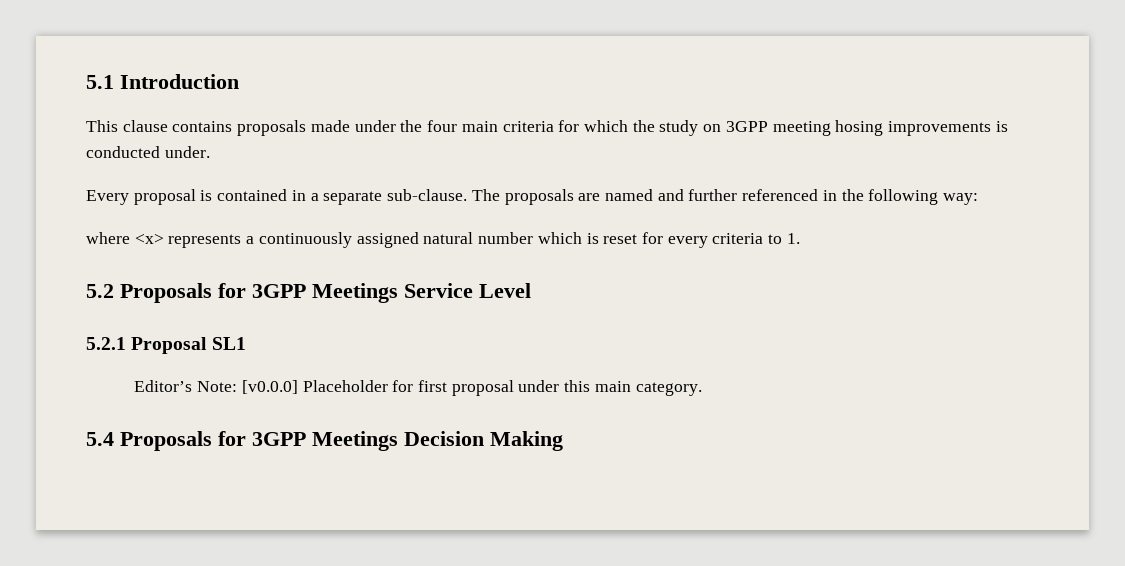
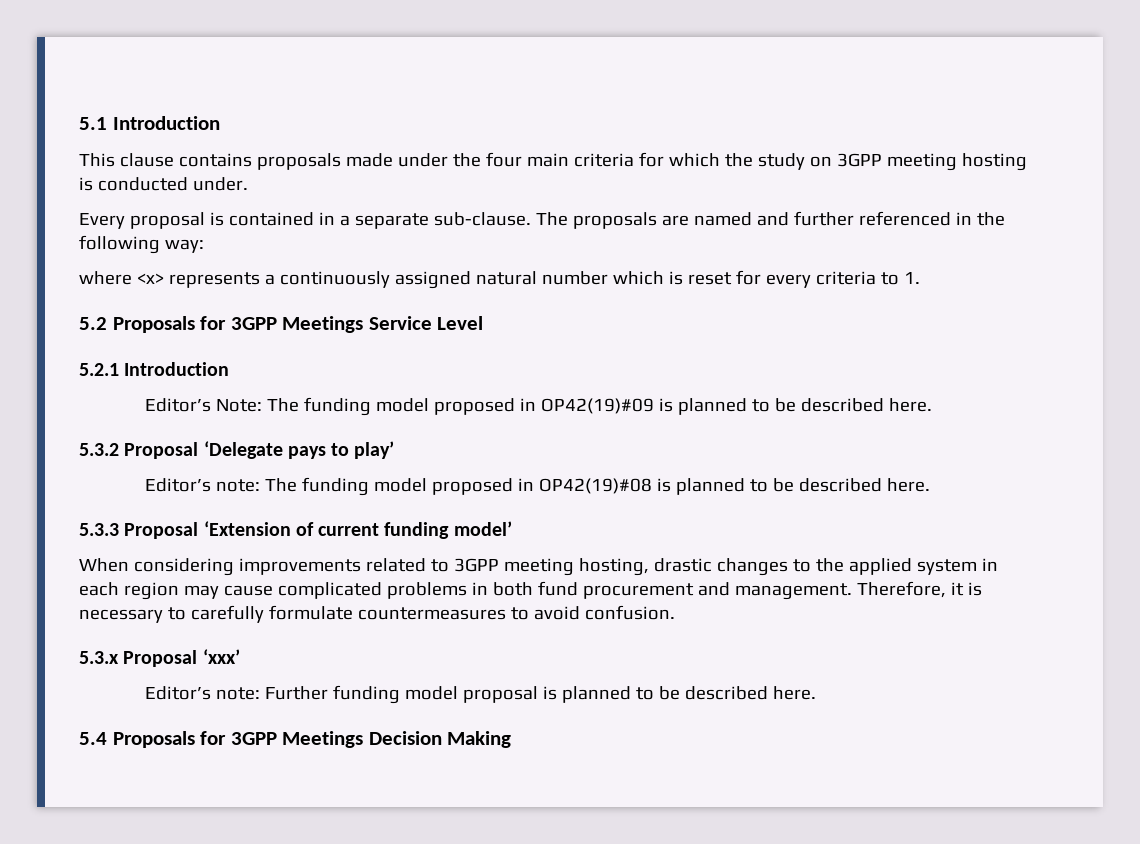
- This clause contains proposals made under the four main criteria for which the study on 3GPP meeting hosing improvements is conducted under.
+ This clause contains proposals made under the four main criteria for which the study on 3GPP meeting hosting is conducted under.
- 5.2.1 Proposal SL1
+ 5.2.1 Introduction
- Editor’s Note: [v0.0.0] Placeholder for first proposal under this main category.
+ Editor’s Note: The funding model proposed in OP42(19)#09 is planned to be described here.
+ 5.3.2 Proposal ‘Delegate pays to play’
+ Editor’s note: The funding model proposed in OP42(19)#08 is planned to be described here.
+ 5.3.3 Proposal ‘Extension of current funding model’
+ When considering improvements related to 3GPP meeting hosting, drastic changes to the applied system in each region may cause complicated problems in both fund procurement and management. Therefore, it is necessary to carefully formulate countermeasures to avoid confusion.
+ 5.3.x Proposal ‘xxx’
+ Editor’s note: Further funding model proposal is planned to be described here.

